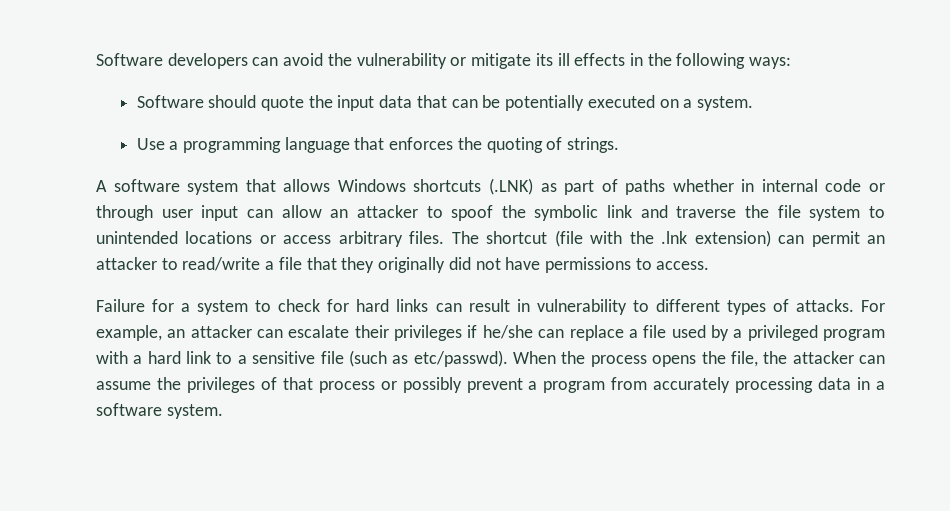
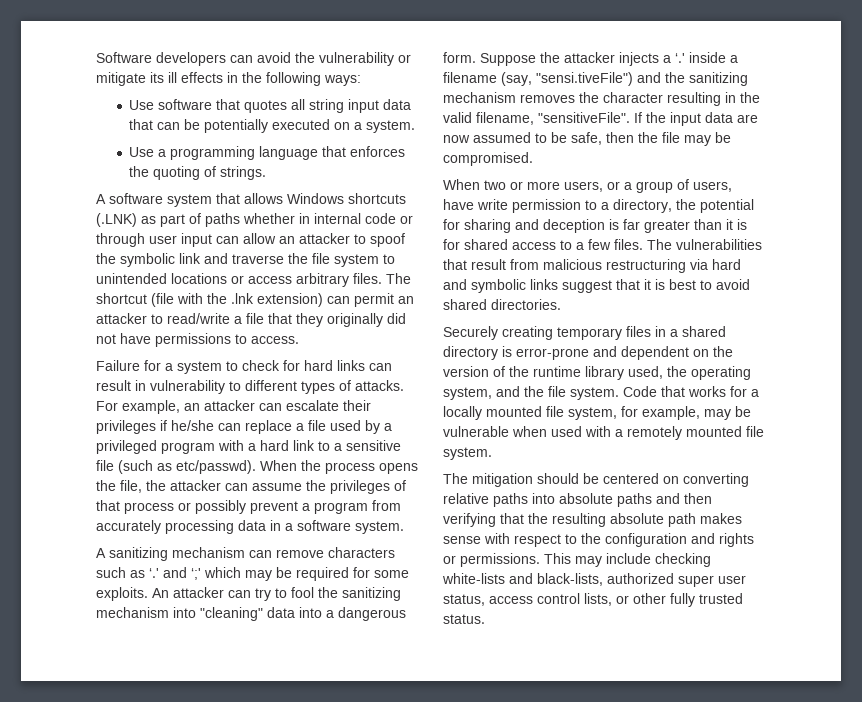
- Software should quote the input data that can be potentially executed on a system.
+ Use software that quotes all string input data that can be potentially executed on a system.
+ A sanitizing mechanism can remove characters such as ‘.' and ‘;' which may be required for some exploits. An attacker can try to fool the sanitizing mechanism into "cleaning" data into a dangerous form. Suppose the attacker injects a ‘.' inside a filename (say, "sensi.tiveFile") and the sanitizing mechanism removes the character resulting in the valid filename, "sensitiveFile". If the input data are now assumed to be safe, then the file may be compromised.
+ When two or more users, or a group of users, have write permission to a directory, the potential for sharing and deception is far greater than it is for shared access to a few files. The vulnerabilities that result from malicious restructuring via hard and symbolic links suggest that it is best to avoid shared directories.
+ Securely creating temporary files in a shared directory is error-prone and dependent on the version of the runtime library used, the operating system, and the file system. Code that works for a locally mounted file system, for example, may be vulnerable when used with a remotely mounted file system.
+ The mitigation should be centered on converting relative paths into absolute paths and then verifying that the resulting absolute path makes sense with respect to the configuration and rights or permissions. This may include checking white-lists and black-lists, authorized super user status, access control lists, or other fully trusted status.

